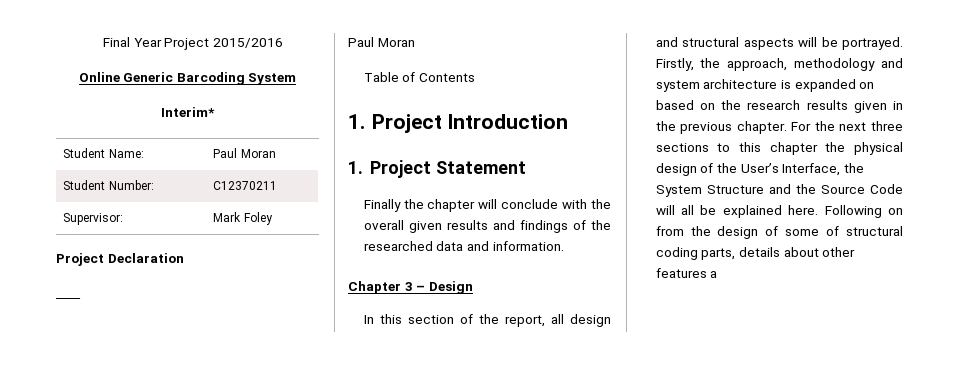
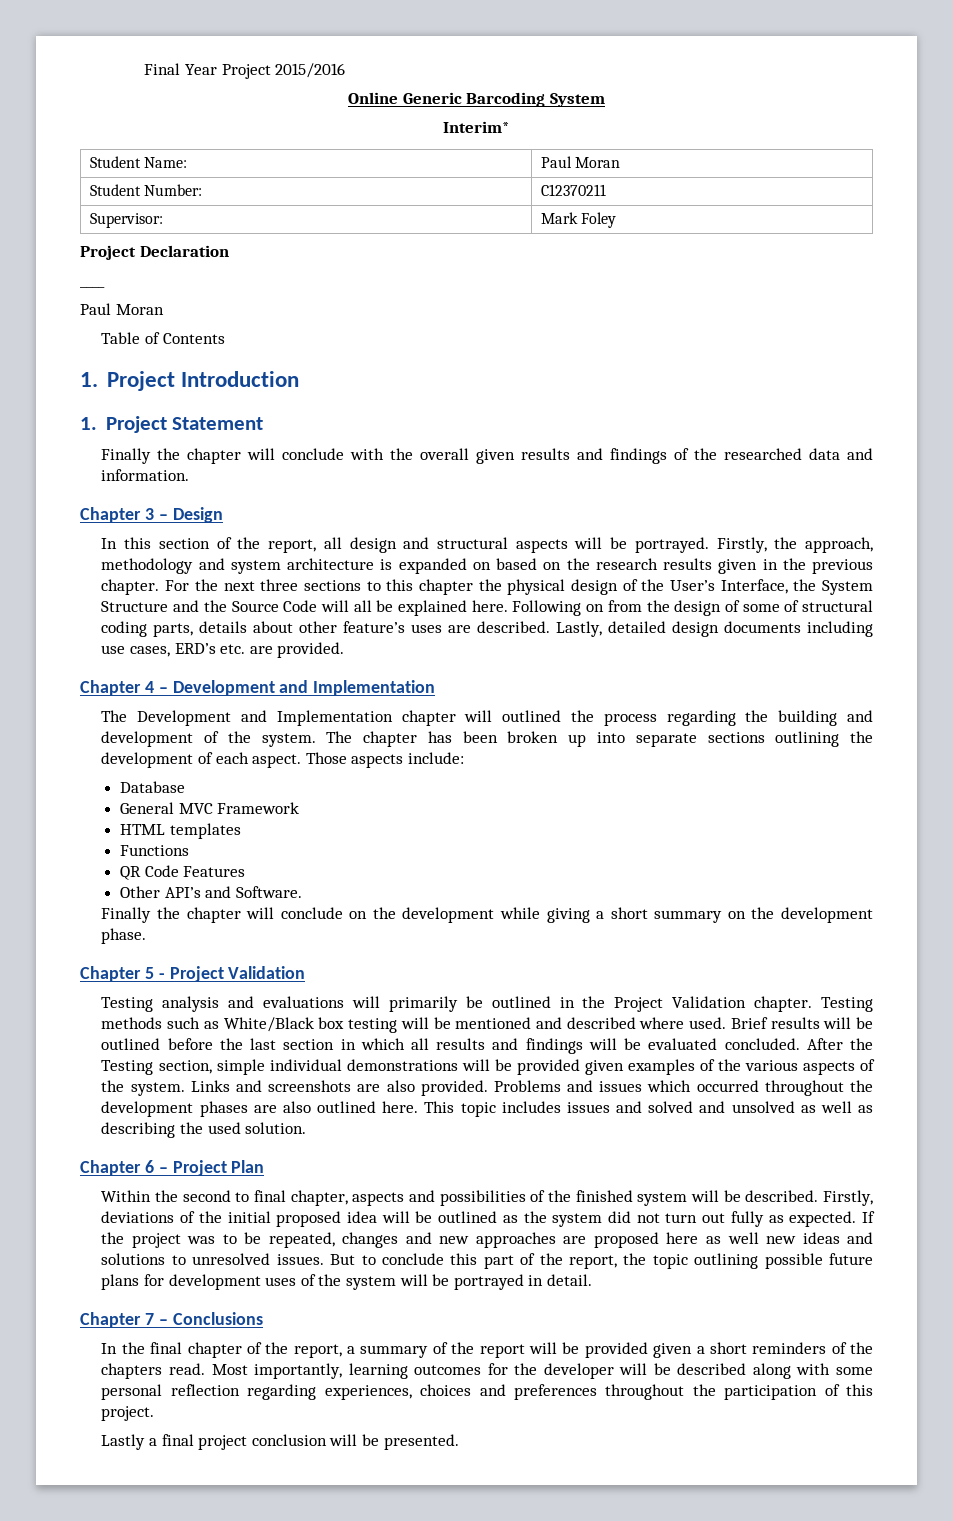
- Following on from the design of some of structural coding parts, details about other features a
+ Following on from the design of some of structural coding parts, details about other feature’s uses are described. Lastly, detailed design documents including use cases, ERD’s etc. are provided.
+ Chapter 4 – Development and Implementation
+ The Development and Implementation chapter will outlined the process regarding the building and development of the system. The chapter has been broken up into separate sections outlining the development of each aspect. Those aspects include:
+ Database
+ General MVC Framework
+ HTML templates
+ Functions
+ QR Code Features
+ Other API’s and Software.
+ Finally the chapter will conclude on the development while giving a short summary on the development phase.
+ Chapter 5 - Project Validation
+ Testing analysis and evaluations will primarily be outlined in the Project Validation chapter. Testing methods such as White/Black box testing will be mentioned and described where used. Brief results will be outlined before the last section in which all results and findings will be evaluated concluded. After the Testing section, simple individual demonstrations will be provided given examples of the various aspects of the system. Links and screenshots are also provided. Problems and issues which occurred throughout the development phases are also outlined here. This topic includes issues and solved and unsolved as well as describing the used solution.
+ Chapter 6 – Project Plan
+ Within the second to final chapter, aspects and possibilities of the finished system will be described. Firstly, deviations of the initial proposed idea will be outlined as the system did not turn out fully as expected. If the project was to be repeated, changes and new approaches are proposed here as well new ideas and solutions to unresolved issues. But to conclude this part of the report, the topic outlining possible future plans for development uses of the system will be portrayed in detail.
+ Chapter 7 – Conclusions
+ In the final chapter of the report, a summary of the report will be provided given a short reminders of the chapters read. Most importantly, learning outcomes for the developer will be described along with some personal reflection regarding experiences, choices and preferences throughout the participation of this project.
+ Lastly a final project conclusion will be presented.

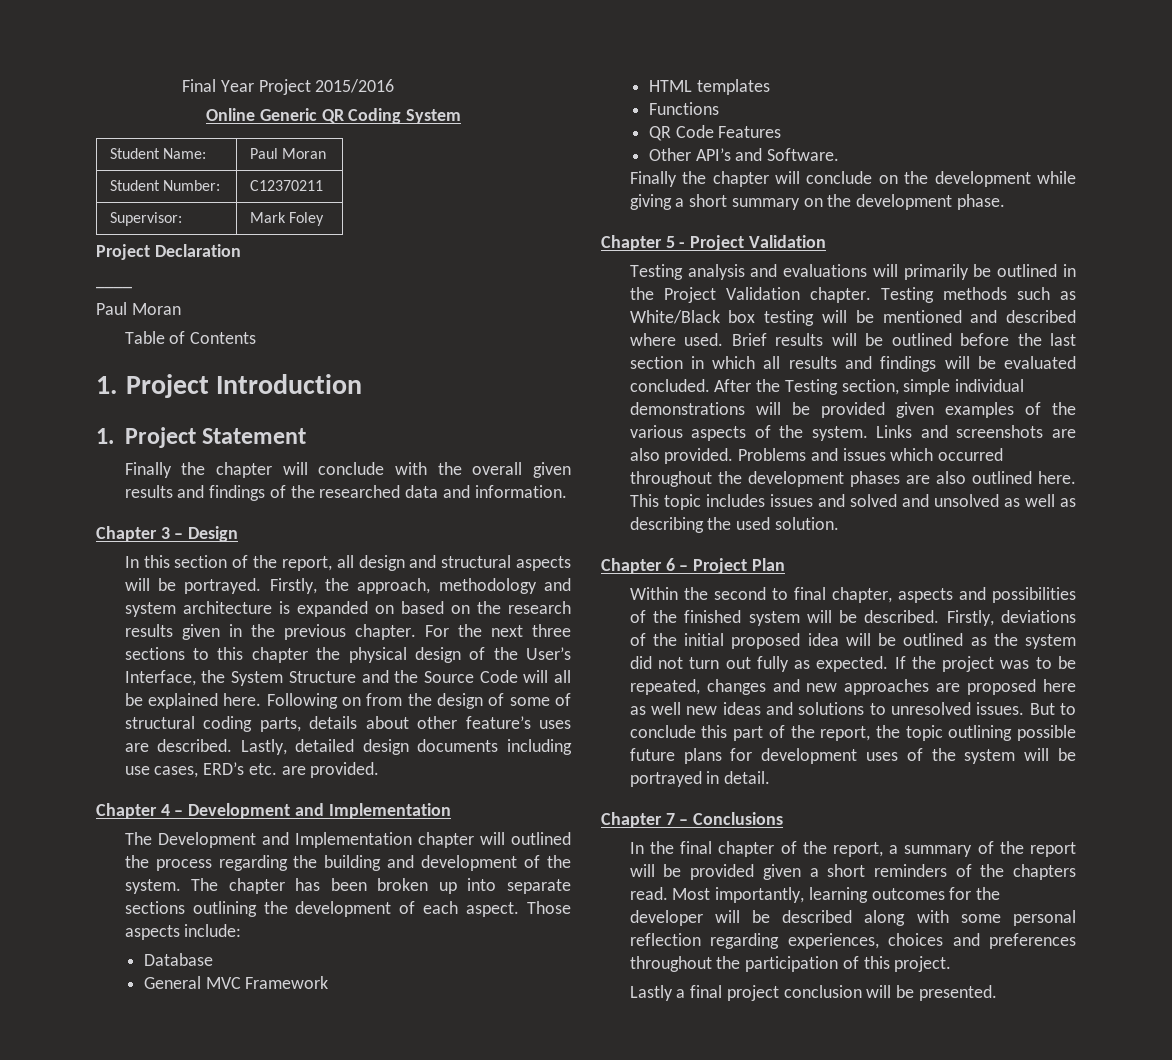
- Online Generic Barcoding System
- Interim*
+ Online Generic QR Coding System

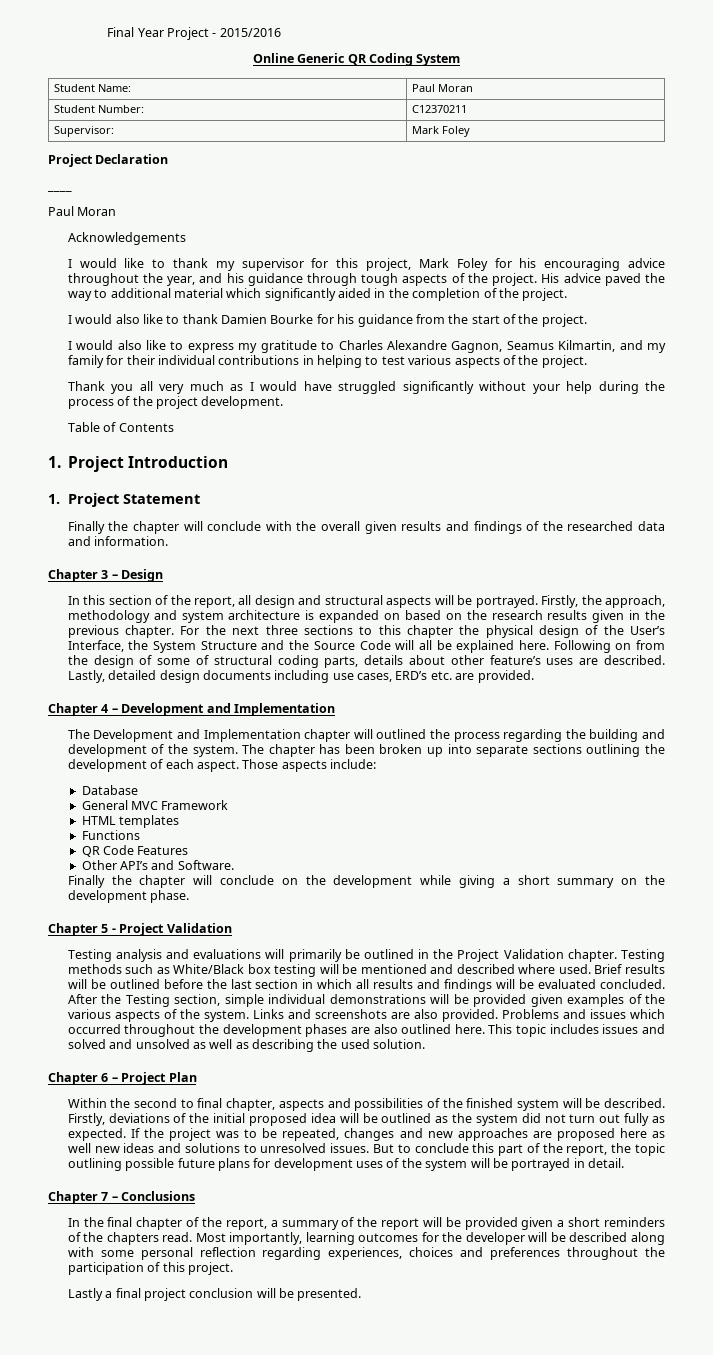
- Final Year Project 2015/2016
+ Final Year Project - 2015/2016
+ Acknowledgements
+ I would like to thank my supervisor for this project, Mark Foley for his encouraging advice throughout the year, and his guidance through tough aspects of the project. His advice paved the way to additional material which significantly aided in the completion of the project.
+ I would also like to thank Damien Bourke for his guidance from the start of the project.
+ I would also like to express my gratitude to Charles Alexandre Gagnon, Seamus Kilmartin, and my family for their individual contributions in helping to test various aspects of the project.
+ Thank you all very much as I would have struggled significantly without your help during the process of the project development.

